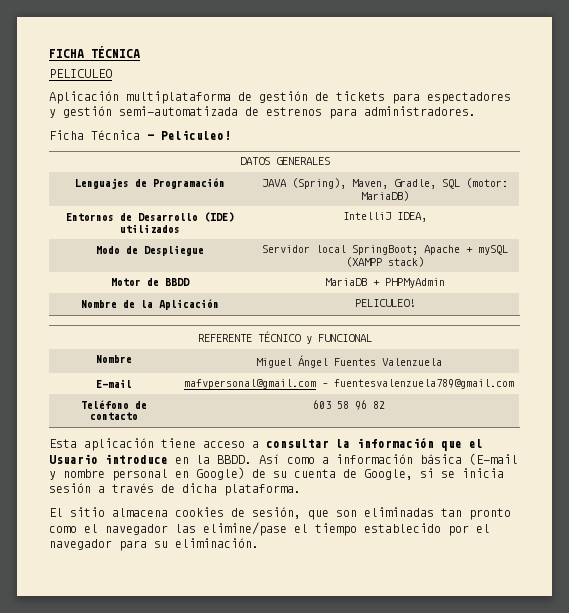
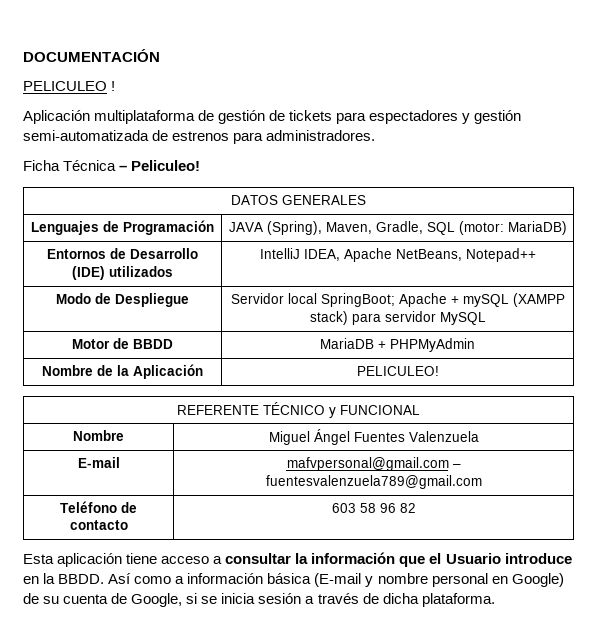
- FICHA TÉCNICA
+ DOCUMENTACIÓN
- PELICULEO
+ PELICULEO !
- Entornos de Desarrollo (IDE) utilizados | IntelliJ IDEA,
+ Entornos de Desarrollo (IDE) utilizados | IntelliJ IDEA, Apache NetBeans, Notepad++
- Modo de Despliegue | Servidor local SpringBoot; Apache + mySQL (XAMPP stack)
+ Modo de Despliegue | Servidor local SpringBoot; Apache + mySQL (XAMPP stack) para servidor MySQL
- El sitio almacena cookies de sesión, que son eliminadas tan pronto como el navegador las elimine/pase el tiempo establecido por el navegador para su eliminación.

